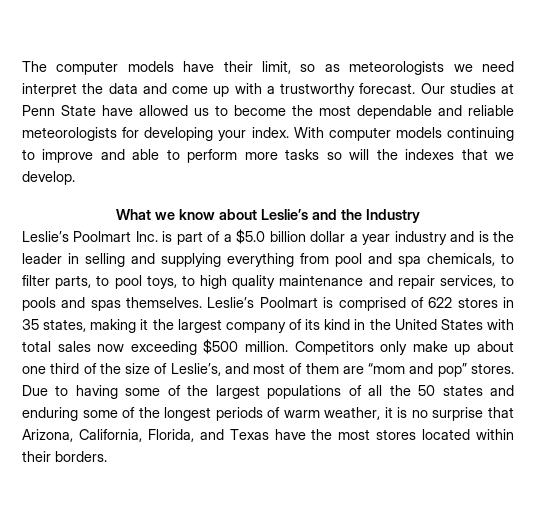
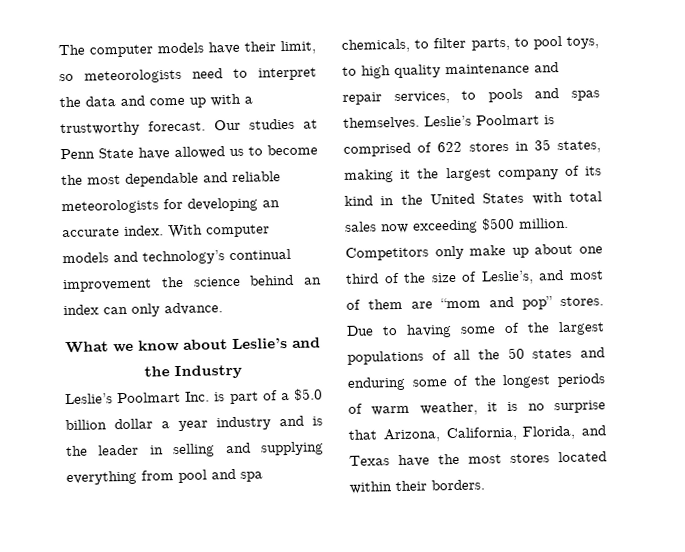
- The computer models have their limit, so as meteorologists we need interpret the data and come up with a trustworthy forecast.
+ The computer models have their limit, so meteorologists need to interpret the data and come up with a trustworthy forecast.
- Our studies at Penn State have allowed us to become the most dependable and reliable meteorologists for developing your index.
+ Our studies at Penn State have allowed us to become the most dependable and reliable meteorologists for developing an accurate index.
- With computer models continuing to improve and able to perform more tasks so will the indexes that we develop.
+ With computer models and technology’s continual improvement the science behind an index can only advance.

